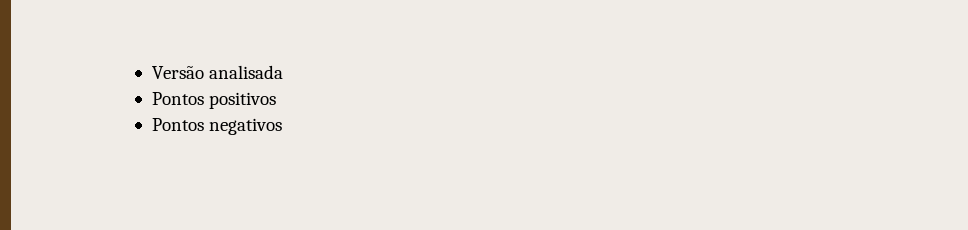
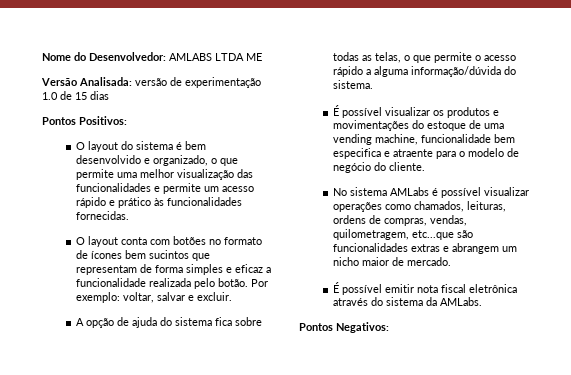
- Versão analisada
- Pontos positivos
- Pontos negativos
+ Nome do Desenvolvedor: AMLABS LTDA ME
+ Versão Analisada: versão de experimentação 1.0 de 15 dias
+ Pontos Positivos:
+ O layout do sistema é bem desenvolvido e organizado, o que permite uma melhor visualização das funcionalidades e permite um acesso rápido e prático às funcionalidades fornecidas.
+ O layout conta com botões no formato de ícones bem sucintos que representam de forma simples e eficaz a funcionalidade realizada pelo botão. Por exemplo: voltar, salvar e excluir.
+ A opção de ajuda do sistema fica sobre todas as telas, o que permite o acesso rápido a alguma informação/dúvida do sistema.
+ É possível visualizar os produtos e movimentações do estoque de uma vending machine, funcionalidade bem especifica e atraente para o modelo de negócio do cliente.
+ No sistema AMLabs é possível visualizar operações como chamados, leituras, ordens de compras, vendas, quilometragem, etc...que são funcionalidades extras e abrangem um nicho maior de mercado.
+ É possível emitir nota fiscal eletrônica através do sistema da AMLabs.
+ Pontos Negativos:

